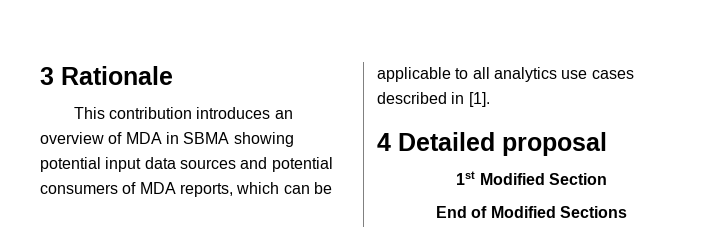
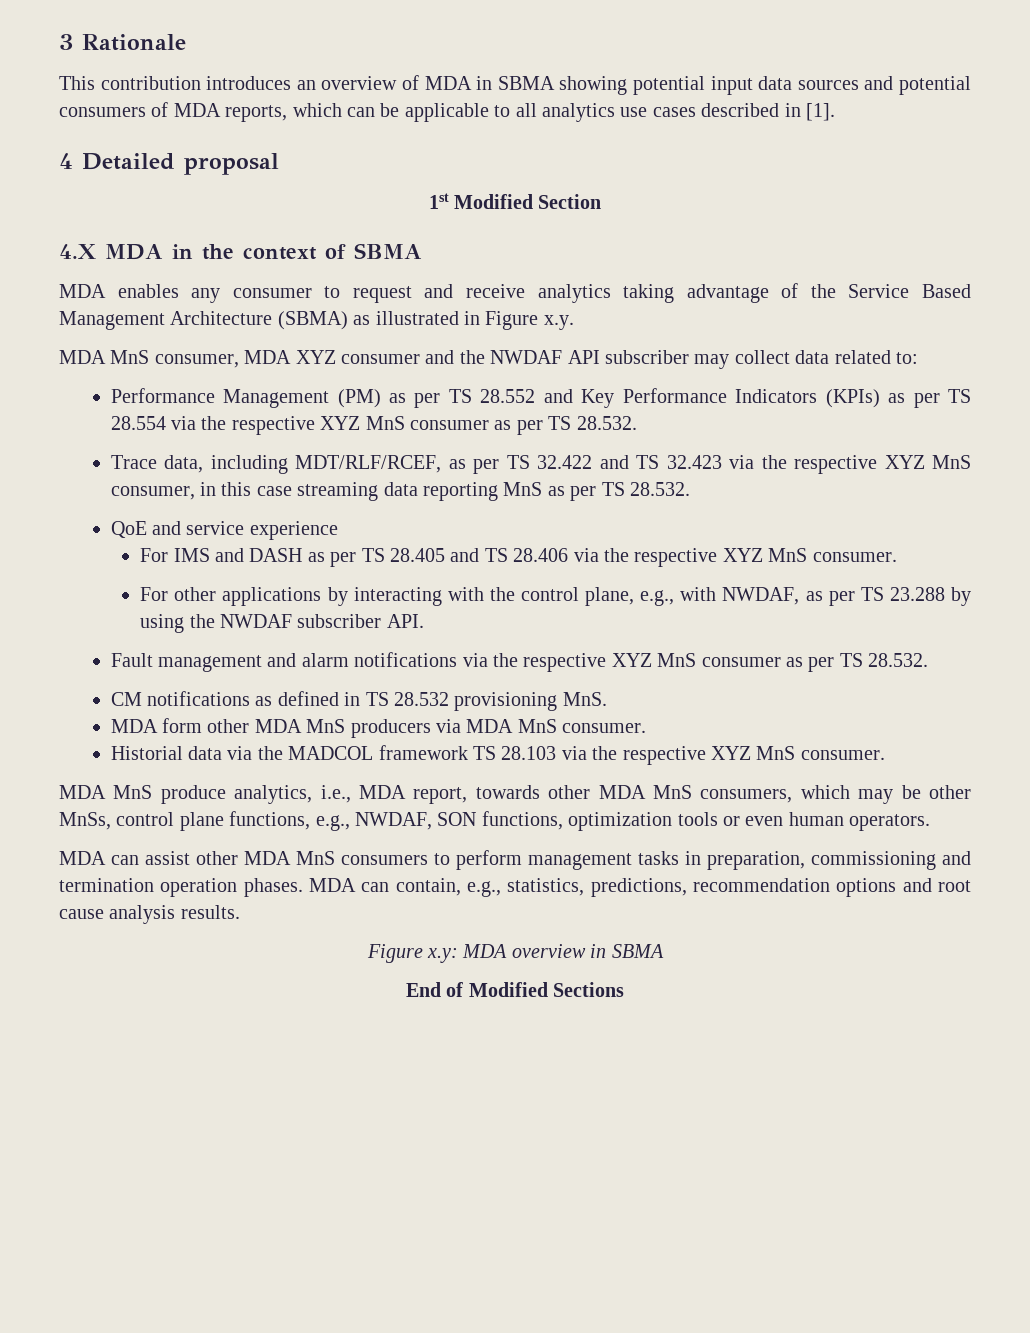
+ 4.X MDA in the context of SBMA
+ MDA enables any consumer to request and receive analytics taking advantage of the Service Based Management Architecture (SBMA) as illustrated in Figure x.y.
+ MDA MnS consumer, MDA XYZ consumer and the NWDAF API subscriber may collect data related to:
+ Performance Management (PM) as per TS 28.552 and Key Performance Indicators (KPIs) as per TS 28.554 via the respective XYZ MnS consumer as per TS 28.532.
+ Trace data, including MDT/RLF/RCEF, as per TS 32.422 and TS 32.423 via the respective XYZ MnS consumer, in this case streaming data reporting MnS as per TS 28.532.
+ QoE and service experience
+ For IMS and DASH as per TS 28.405 and TS 28.406 via the respective XYZ MnS consumer.
+ For other applications by interacting with the control plane, e.g., with NWDAF, as per TS 23.288 by using the NWDAF subscriber API.
+ Fault management and alarm notifications via the respective XYZ MnS consumer as per TS 28.532.
+ CM notifications as defined in TS 28.532 provisioning MnS.
+ MDA form other MDA MnS producers via MDA MnS consumer.
+ Historial data via the MADCOL framework TS 28.103 via the respective XYZ MnS consumer.
+ MDA MnS produce analytics, i.e., MDA report, towards other MDA MnS consumers, which may be other MnSs, control plane functions, e.g., NWDAF, SON functions, optimization tools or even human operators.
+ MDA can assist other MDA MnS consumers to perform management tasks in preparation, commissioning and termination operation phases. MDA can contain, e.g., statistics, predictions, recommendation options and root cause analysis results.
+ Figure x.y: MDA overview in SBMA

